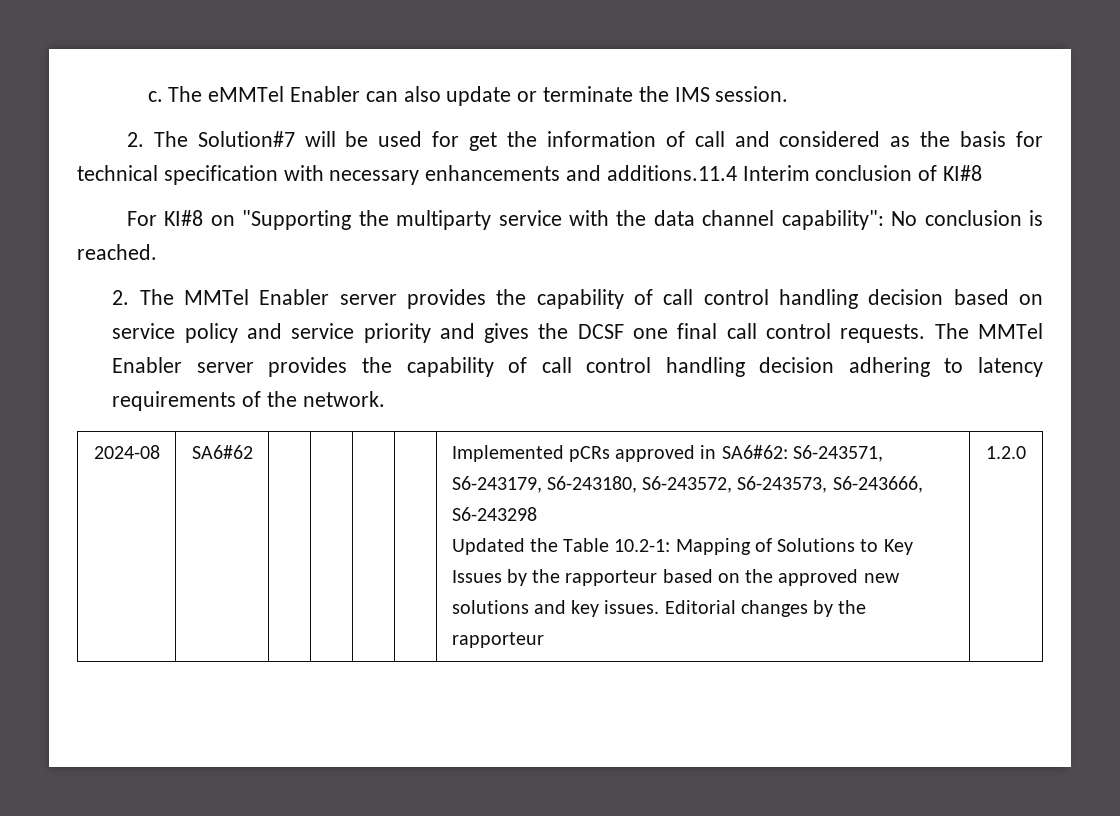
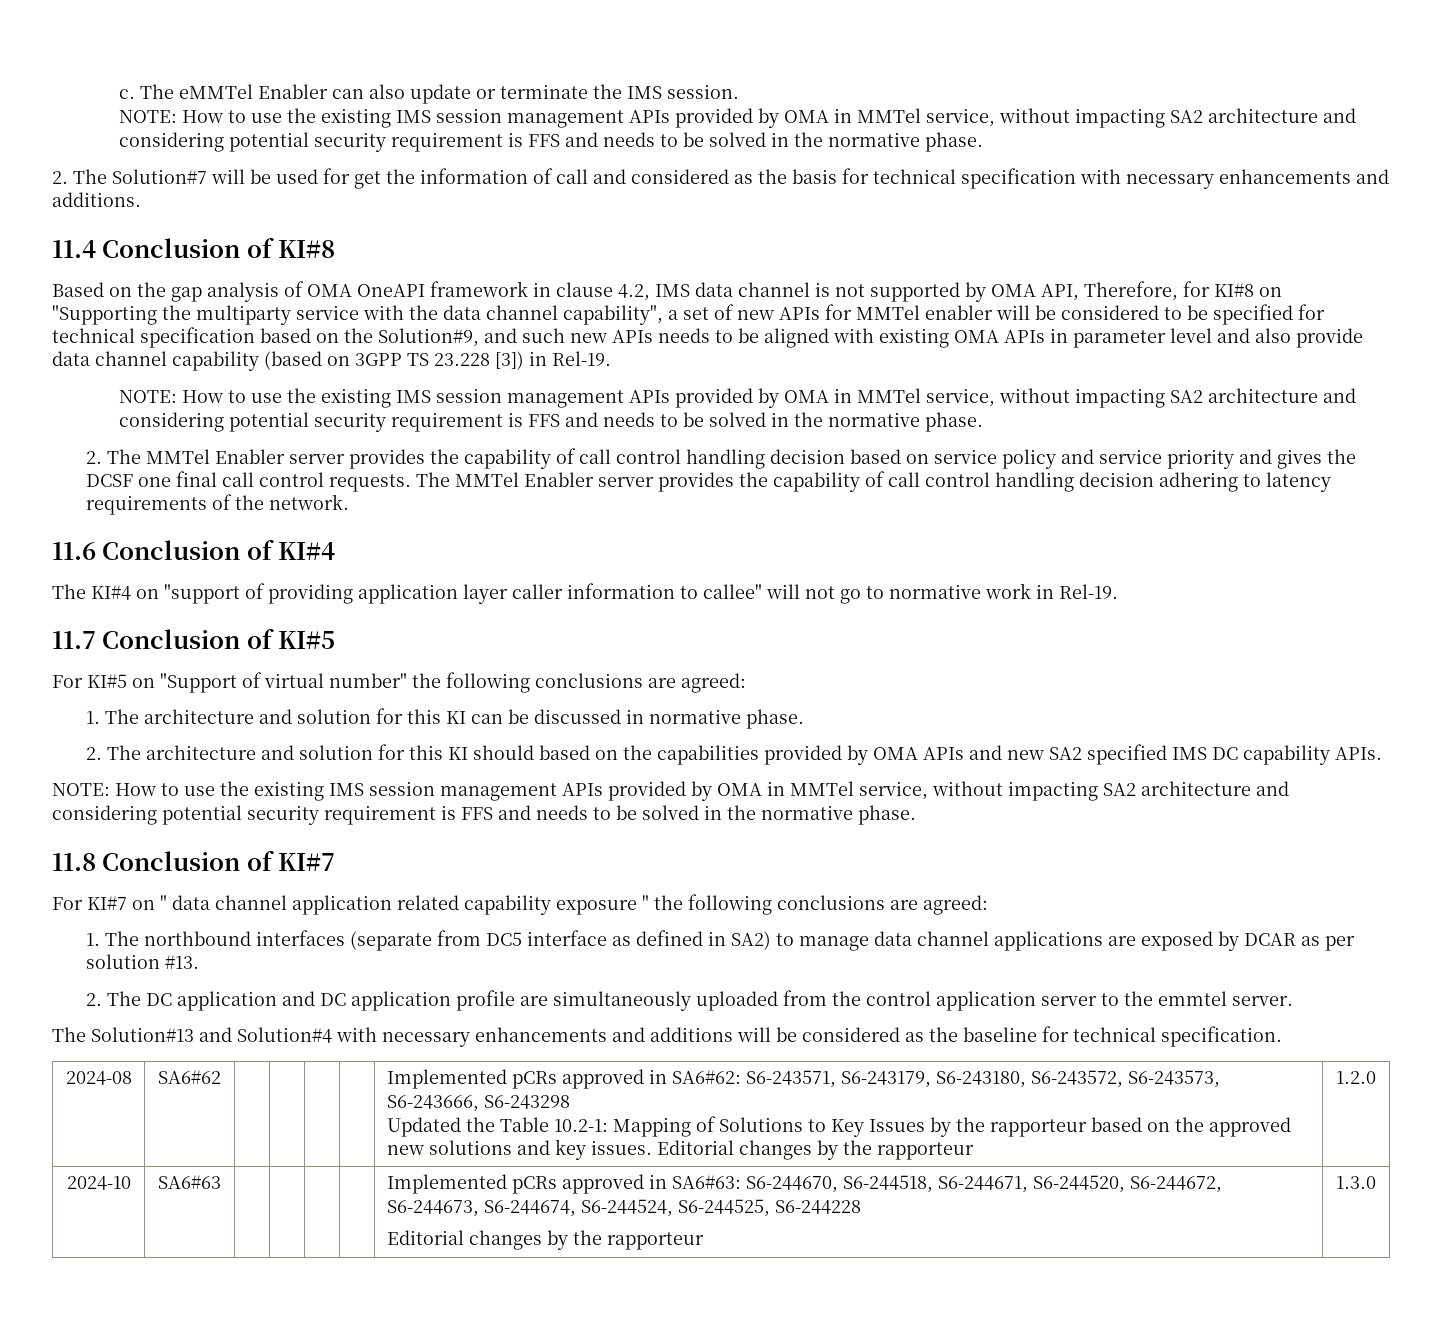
  The eMMTel Enabler can also update or terminate the IMS session.
+ NOTE: How to use the existing IMS session management APIs provided by OMA in MMTel service, without impacting SA2 architecture and considering potential security requirement is FFS and needs to be solved in the normative phase.
- 2. The Solution#7 will be used for get the information of call and considered as the basis for technical specification with necessary enhancements and additions.11.4 Interim conclusion of KI#8
+ 2. The Solution#7 will be used for get the information of call and considered as the basis for technical specification with necessary enhancements and additions.
+ 11.4 Conclusion of KI#8
- For KI#8 on "Supporting the multiparty service with the data channel capability": No conclusion is reached.
+ Based on the gap analysis of OMA OneAPI framework in clause 4.2, IMS data channel is not supported by OMA API, Therefore, for KI#8 on "Supporting the multiparty service with the data channel capability", a set of new APIs for MMTel enabler will be considered to be specified for technical specification based on the Solution#9, and such new APIs needs to be aligned with existing OMA APIs in parameter level and also provide data channel capability (based on 3GPP TS 23.228 [3]) in Rel-19.
+ NOTE: How to use the existing IMS session management APIs provided by OMA in MMTel service, without impacting SA2 architecture and considering potential security requirement is FFS and needs to be solved in the normative phase.
+ 11.6 Conclusion of KI#4
+ The KI#4 on "support of providing application layer caller information to callee" will not go to normative work in Rel-19.
+ 11.7 Conclusion of KI#5
+ For KI#5 on "Support of virtual number" the following conclusions are agreed:
+ 1. The architecture and solution for this KI can be discussed in normative phase.
+ 2. The architecture and solution for this KI should based on the capabilities provided by OMA APIs and new SA2 specified IMS DC capability APIs.
+ NOTE: How to use the existing IMS session management APIs provided by OMA in MMTel service, without impacting SA2 architecture and considering potential security requirement is FFS and needs to be solved in the normative phase.
+ 11.8 Conclusion of KI#7
+ For KI#7 on " data channel application related capability exposure " the following conclusions are agreed:
+ 1. The northbound interfaces (separate from DC5 interface as defined in SA2) to manage data channel applications are exposed by DCAR as per solution #13.
+ 2. The DC application and DC application profile are simultaneously uploaded from the control application server to the emmtel server.
+ The Solution#13 and Solution#4 with necessary enhancements and additions will be considered as the baseline for technical specification.
+ 2024-10 | SA6#63 | | | | | Implemented pCRs approved in SA6#63: S6-244670, S6-244518, S6-244671, S6-244520, S6-244672, S6-244673, S6-244674, S6-244524, S6-244525, S6-244228
+ Editorial changes by the rapporteur | 1.3.0

